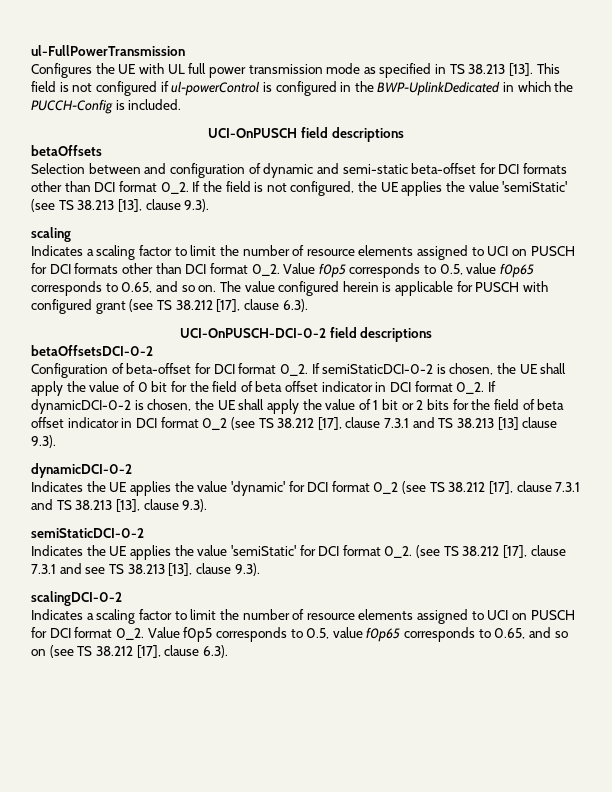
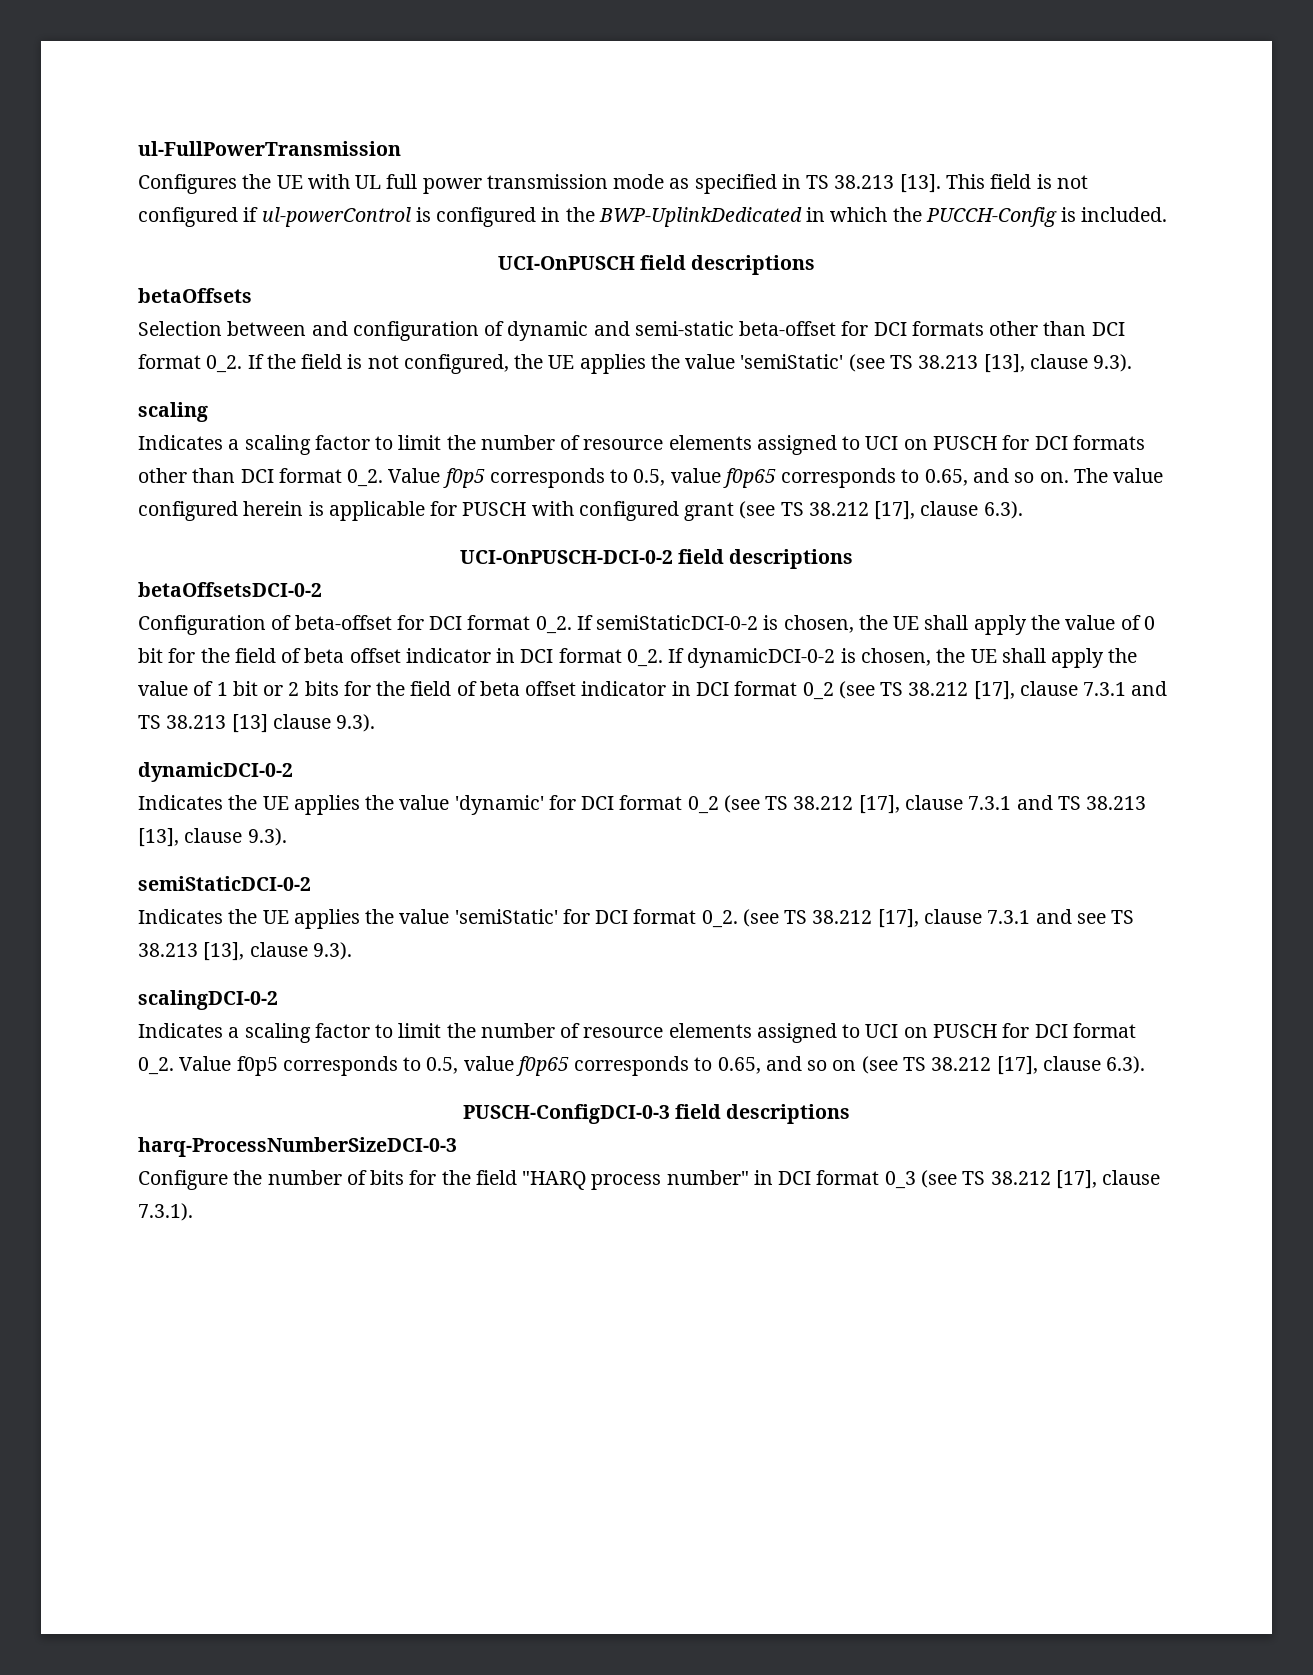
+ PUSCH-ConfigDCI-0-3 field descriptions
+ harq-ProcessNumberSizeDCI-0-3
+ Configure the number of bits for the field "HARQ process number" in DCI format 0_3 (see TS 38.212 [17], clause 7.3.1).

